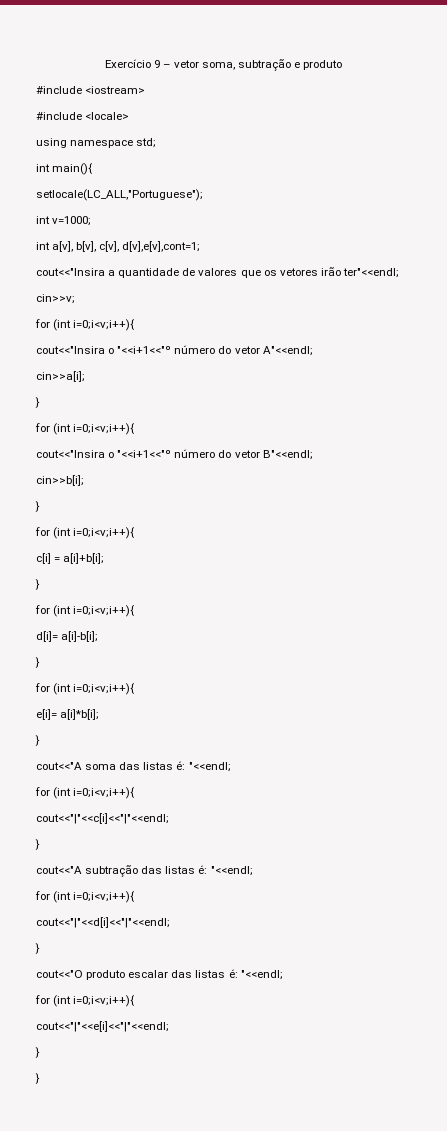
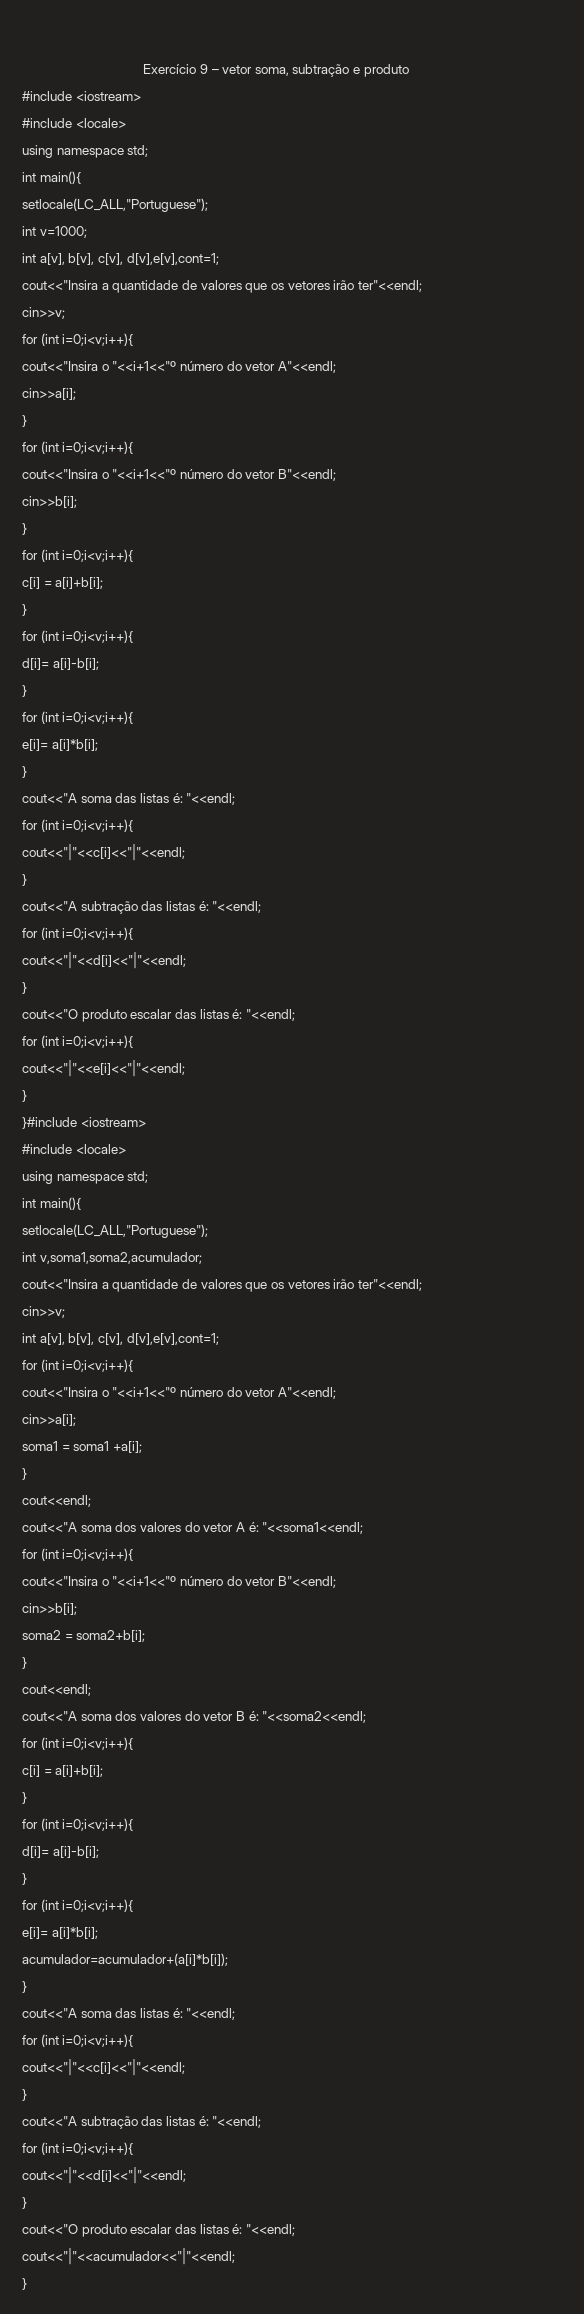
+ }#include <iostream>
+ #include <locale>
+ using namespace std;
+ int main(){
+ setlocale(LC_ALL,"Portuguese");
+ int v,soma1,soma2,acumulador;
+ cout<<"Insira a quantidade de valores que os vetores irão ter"<<endl;
+ cin>>v;
+ int a[v], b[v], c[v], d[v],e[v],cont=1;
+ for (int i=0;i<v;i++){
+ cout<<"Insira o "<<i+1<<"º número do vetor A"<<endl;
+ cin>>a[i];
+ soma1 = soma1 +a[i];
+ }
+ cout<<endl;
+ cout<<"A soma dos valores do vetor A é: "<<soma1<<endl;
+ for (int i=0;i<v;i++){
+ cout<<"Insira o "<<i+1<<"º número do vetor B"<<endl;
+ cin>>b[i];
+ soma2 = soma2+b[i];
+ }
+ cout<<endl;
+ cout<<"A soma dos valores do vetor B é: "<<soma2<<endl;
+ for (int i=0;i<v;i++){
+ c[i] = a[i]+b[i];
+ }
+ for (int i=0;i<v;i++){
+ d[i]= a[i]-b[i];
+ }
+ for (int i=0;i<v;i++){
+ e[i]= a[i]*b[i];
+ acumulador=acumulador+(a[i]*b[i]);
+ }
+ cout<<"A soma das listas é: "<<endl;
+ for (int i=0;i<v;i++){
+ cout<<"|"<<c[i]<<"|"<<endl;
+ }
+ cout<<"A subtração das listas é: "<<endl;
+ for (int i=0;i<v;i++){
+ cout<<"|"<<d[i]<<"|"<<endl;
+ }
+ cout<<"O produto escalar das listas é: "<<endl;
+ cout<<"|"<<acumulador<<"|"<<endl;

